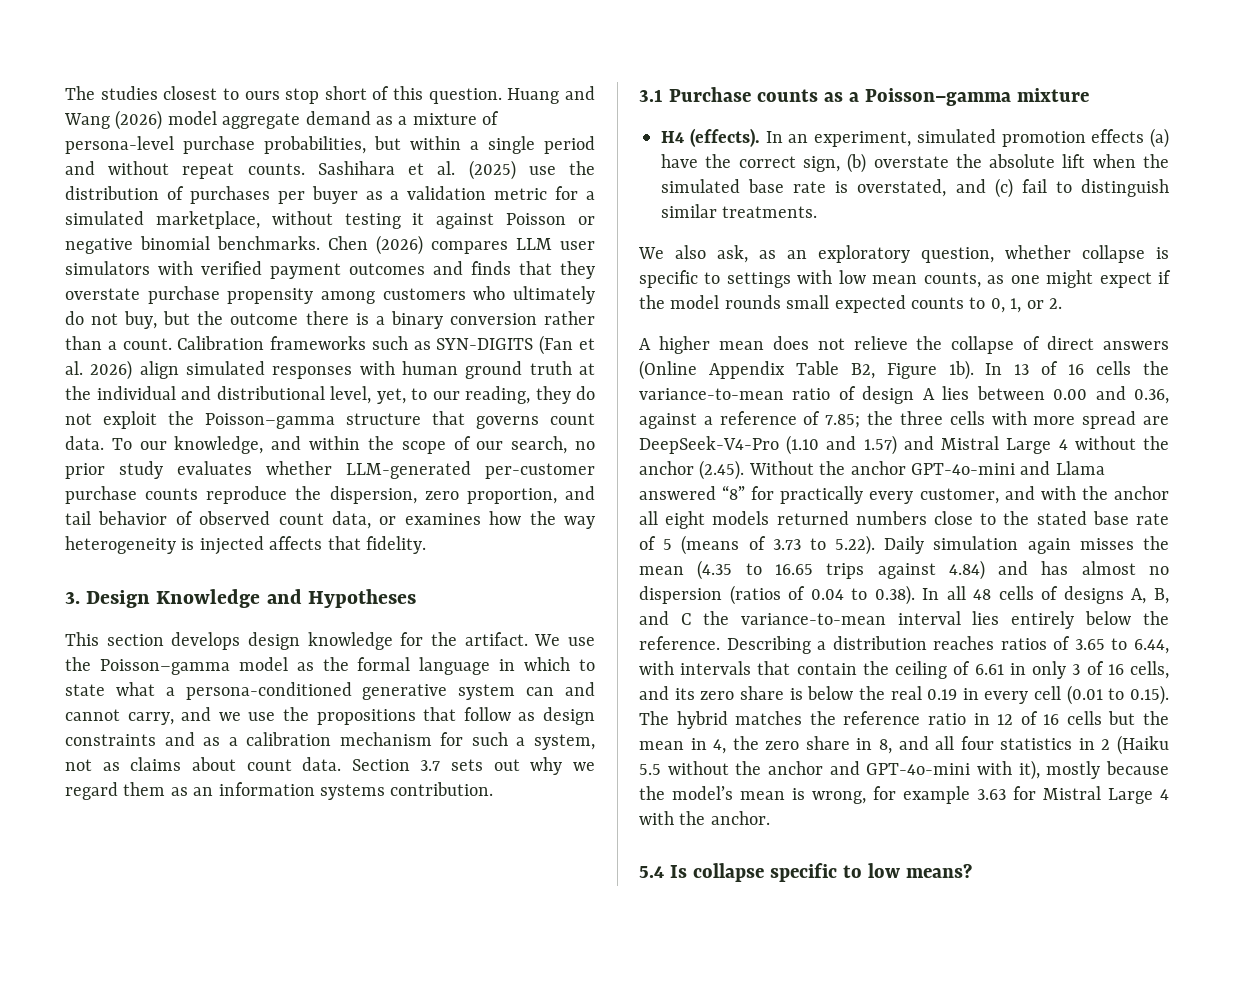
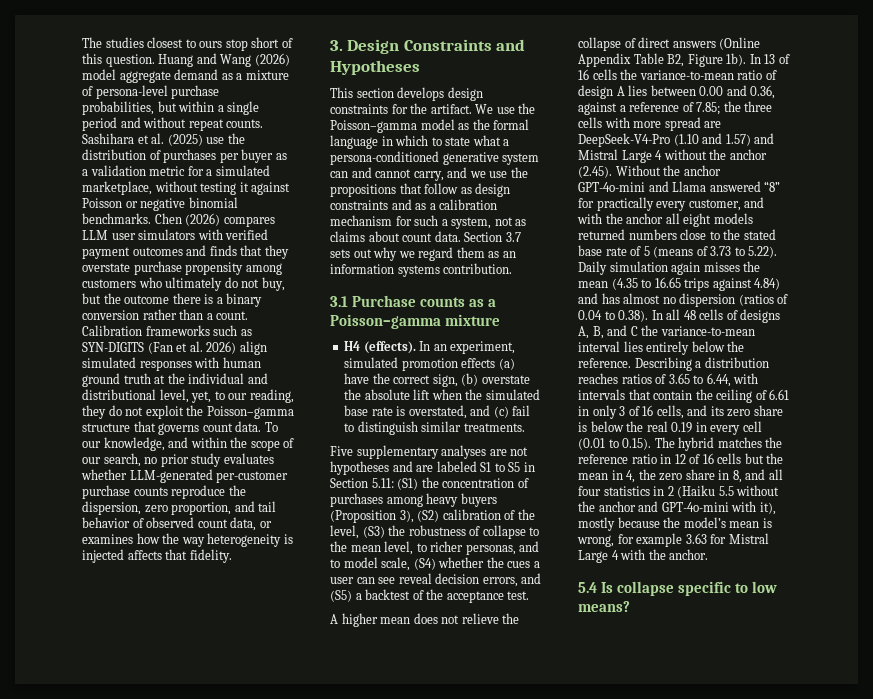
- 3. Design Knowledge and Hypotheses
+ 3. Design Constraints and Hypotheses
- This section develops design knowledge for the artifact.
+ This section develops design constraints for the artifact.
- We also ask, as an exploratory question, whether collapse is specific to settings with low mean counts, as one might expect if the model rounds small expected counts to 0, 1, or 2.
+ Five supplementary analyses are not hypotheses and are labeled S1 to S5 in Section 5.11: (S1) the concentration of purchases among heavy buyers (Proposition 3), (S2) calibration of the level, (S3) the robustness of collapse to the mean level, to richer personas, and to model scale, (S4) whether the cues a user can see reveal decision errors, and (S5) a backtest of the acceptance test.

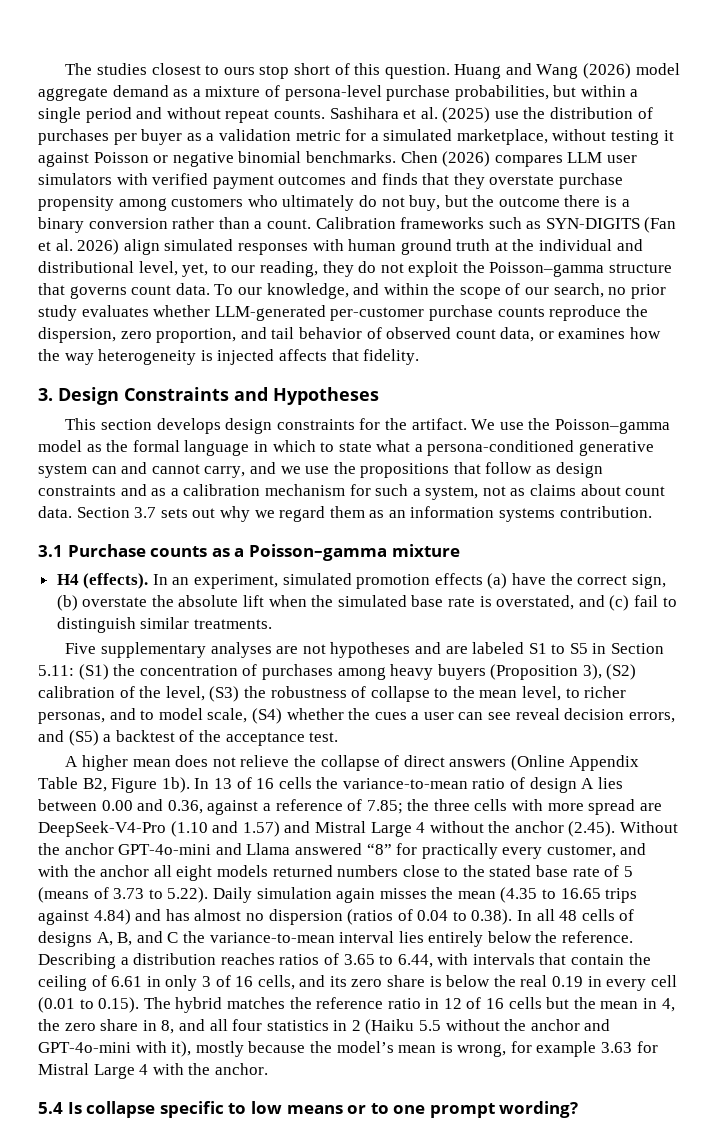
- 5.4 Is collapse specific to low means?
+ 5.4 Is collapse specific to low means or to one prompt wording?

